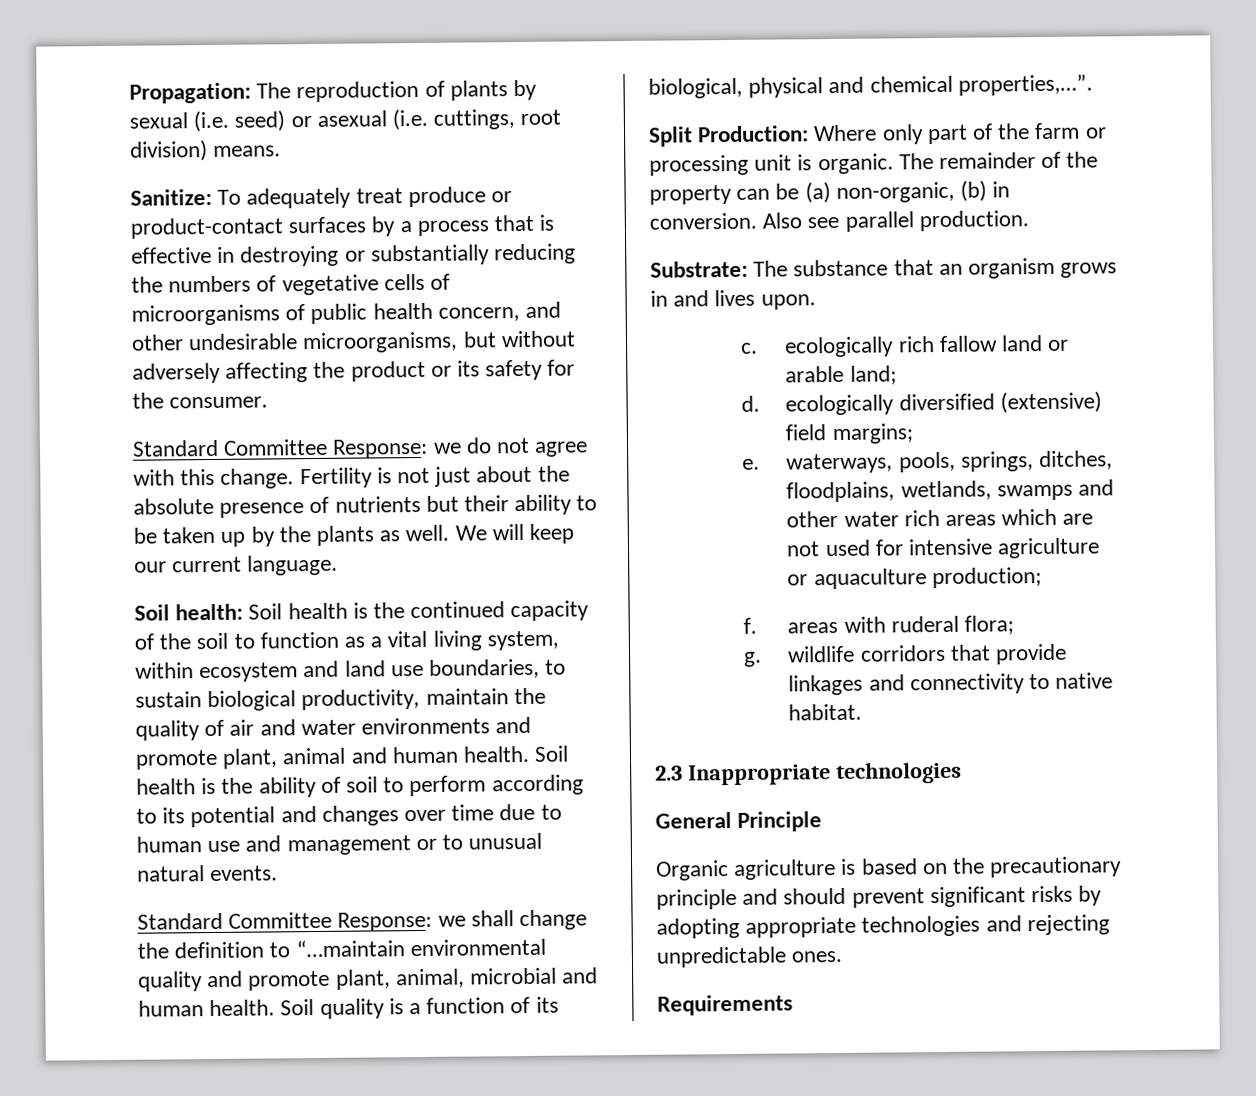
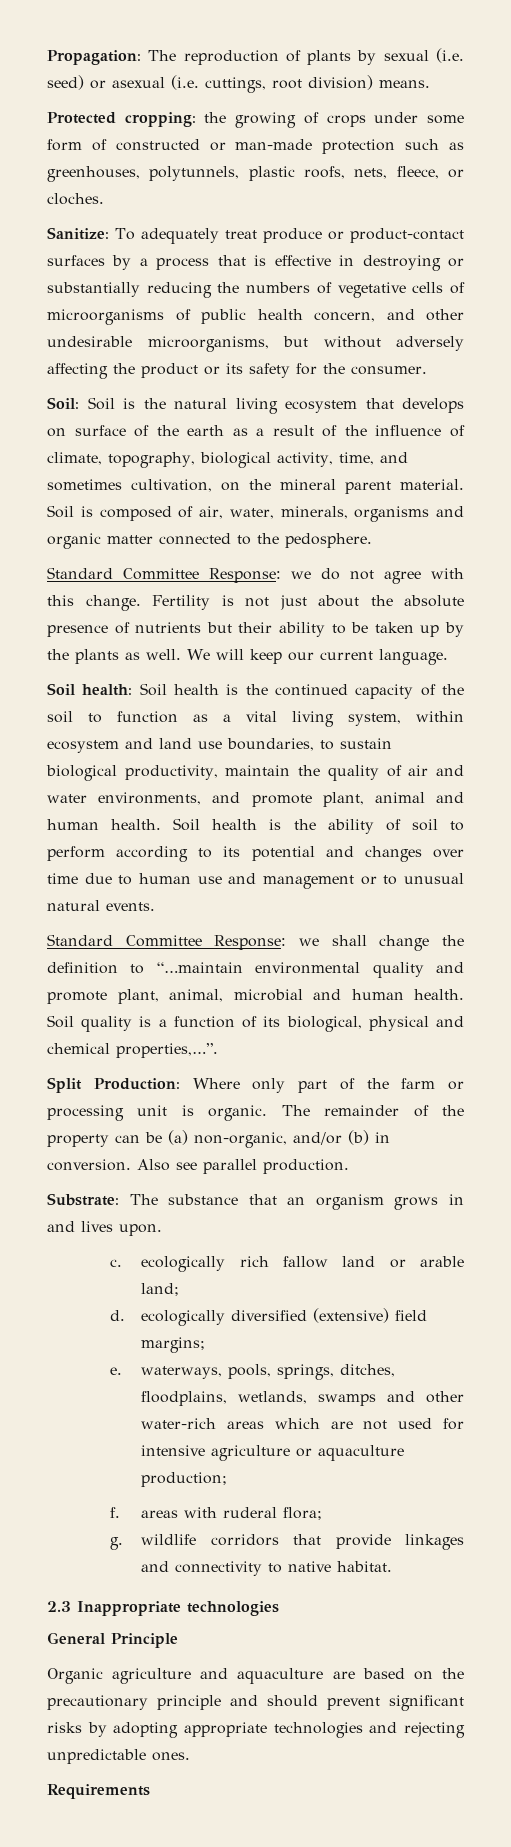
+ Protected cropping: the growing of crops under some form of constructed or man-made protection such as greenhouses, polytunnels, plastic roofs, nets, fleece, or cloches.
+ Soil: Soil is the natural living ecosystem that develops on surface of the earth as a result of the influence of climate, topography, biological activity, time, and sometimes cultivation, on the mineral parent material. Soil is composed of air, water, minerals, organisms and organic matter connected to the pedosphere.
- Soil health: Soil health is the continued capacity of the soil to function as a vital living system, within ecosystem and land use boundaries, to sustain biological productivity, maintain the quality of air and water environments and promote plant, animal and human health.
+ Soil health: Soil health is the continued capacity of the soil to function as a vital living system, within ecosystem and land use boundaries, to sustain biological productivity, maintain the quality of air and water environments, and promote plant, animal and human health.
- The remainder of the property can be (a) non-organic, (b) in conversion.
+ The remainder of the property can be (a) non-organic, and/or (b) in conversion.
- e. waterways, pools, springs, ditches, floodplains, wetlands, swamps and other water rich areas which are not used for intensive agriculture or aquaculture production;
+ e. waterways, pools, springs, ditches, floodplains, wetlands, swamps and other water-rich areas which are not used for intensive agriculture or aquaculture production;
- Organic agriculture is based on the precautionary principle and should prevent significant risks by adopting appropriate technologies and rejecting unpredictable ones.
+ Organic agriculture and aquaculture are based on the precautionary principle and should prevent significant risks by adopting appropriate technologies and rejecting unpredictable ones.

